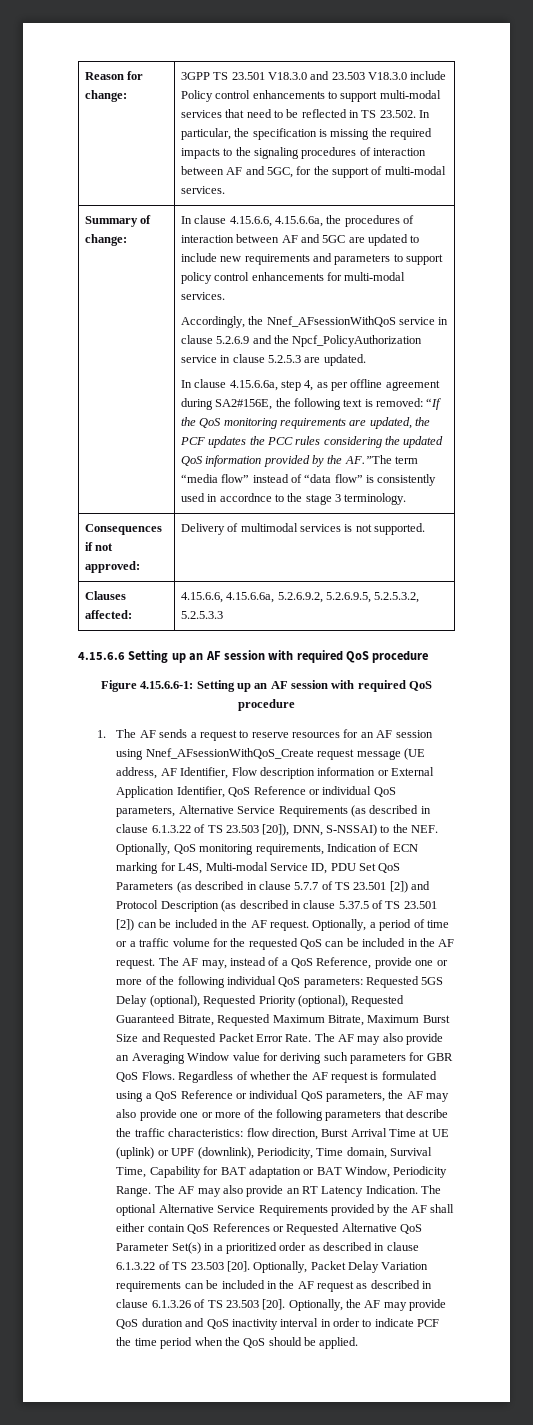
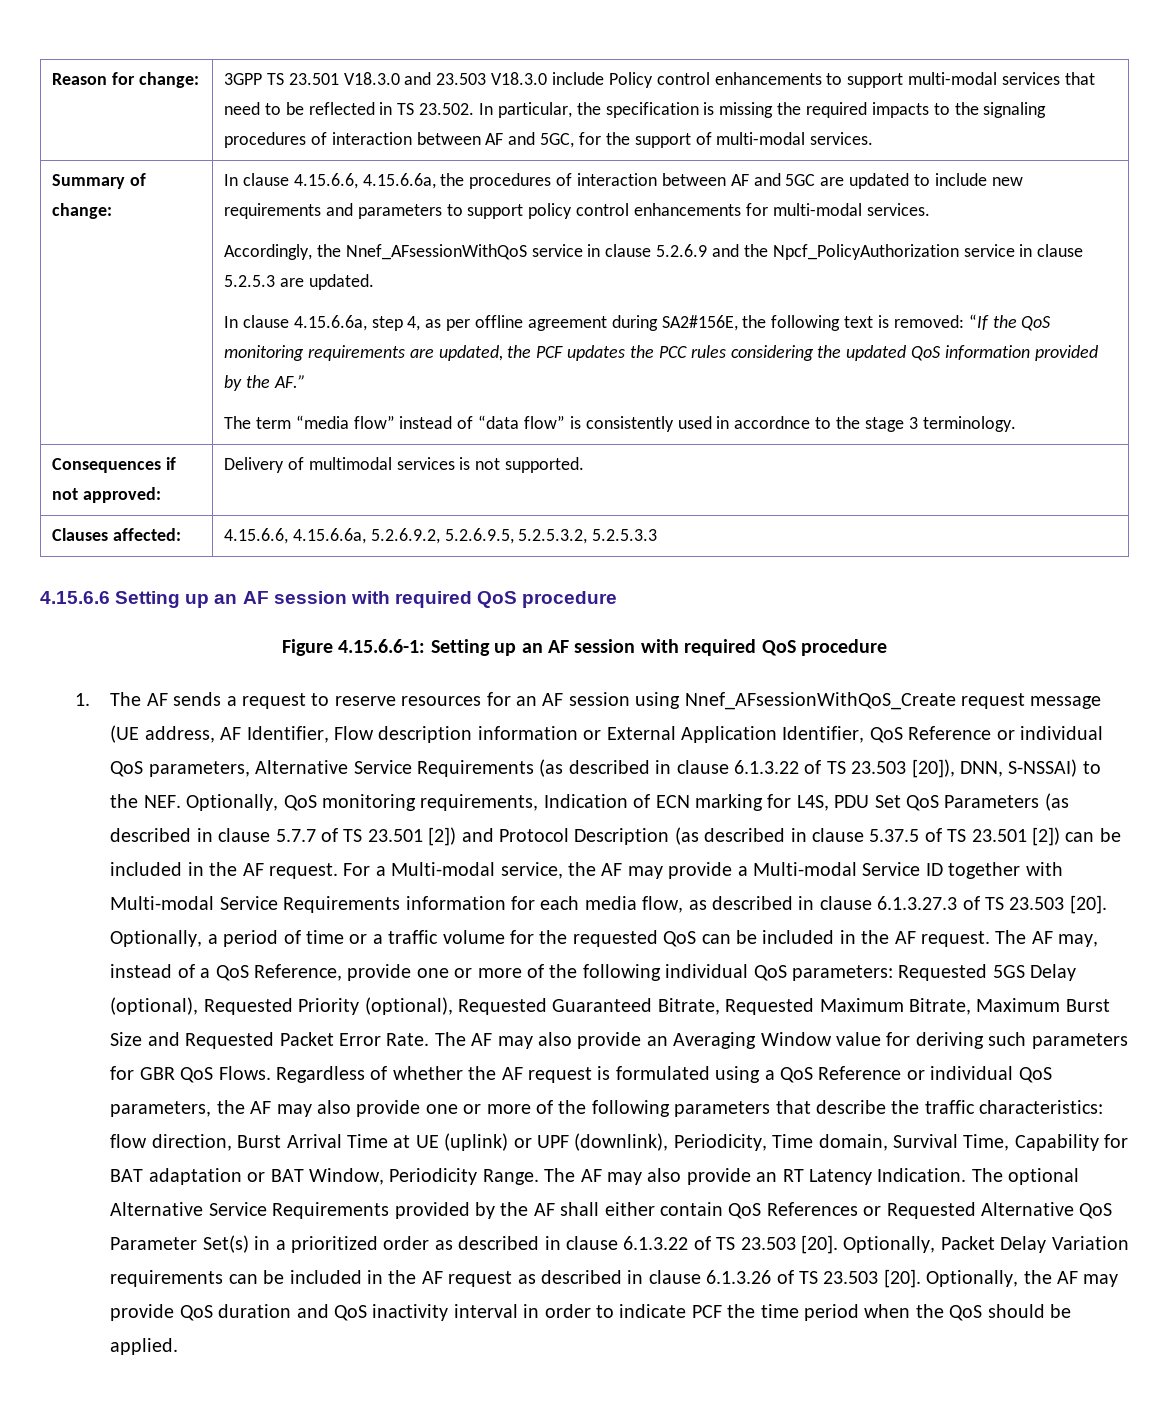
- In clause 4.15.6.6a, step 4, as per offline agreement during SA2#156E, the following text is removed: “If the QoS monitoring requirements are updated, the PCF updates the PCC rules considering the updated QoS information provided by the AF.”The term “media flow” instead of “data flow” is consistently used in accordnce to the stage 3 terminology.
+ In clause 4.15.6.6a, step 4, as per offline agreement during SA2#156E, the following text is removed: “If the QoS monitoring requirements are updated, the PCF updates the PCC rules considering the updated QoS information provided by the AF.”
+ The term “media flow” instead of “data flow” is consistently used in accordnce to the stage 3 terminology.
- 1. The AF sends a request to reserve resources for an AF session using Nnef_AFsessionWithQoS_Create request message (UE address, AF Identifier, Flow description information or External Application Identifier, QoS Reference or individual QoS parameters, Alternative Service Requirements (as described in clause 6.1.3.22 of TS 23.503 [20]), DNN, S-NSSAI) to the NEF. Optionally, QoS monitoring requirements, Indication of ECN marking for L4S, Multi-modal Service ID, PDU Set QoS Parameters (as described in clause 5.7.7 of TS 23.501 [2]) and Protocol Description (as described in clause 5.37.5 of TS 23.501 [2]) can be included in the AF request.
+ 1. The AF sends a request to reserve resources for an AF session using Nnef_AFsessionWithQoS_Create request message (UE address, AF Identifier, Flow description information or External Application Identifier, QoS Reference or individual QoS parameters, Alternative Service Requirements (as described in clause 6.1.3.22 of TS 23.503 [20]), DNN, S-NSSAI) to the NEF. Optionally, QoS monitoring requirements, Indication of ECN marking for L4S, PDU Set QoS Parameters (as described in clause 5.7.7 of TS 23.501 [2]) and Protocol Description (as described in clause 5.37.5 of TS 23.501 [2]) can be included in the AF request.
+ For a Multi-modal service, the AF may provide a Multi-modal Service ID together with Multi-modal Service Requirements information for each media flow, as described in clause 6.1.3.27.3 of TS 23.503 [20].

